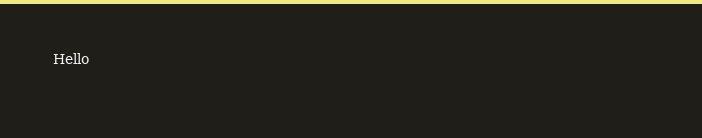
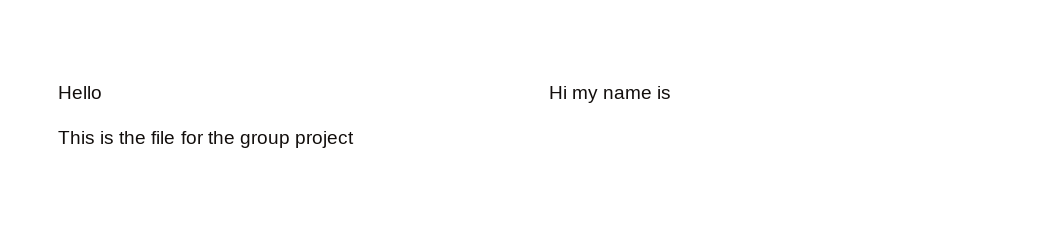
+ This is the file for the group project
+ Hi my name is

